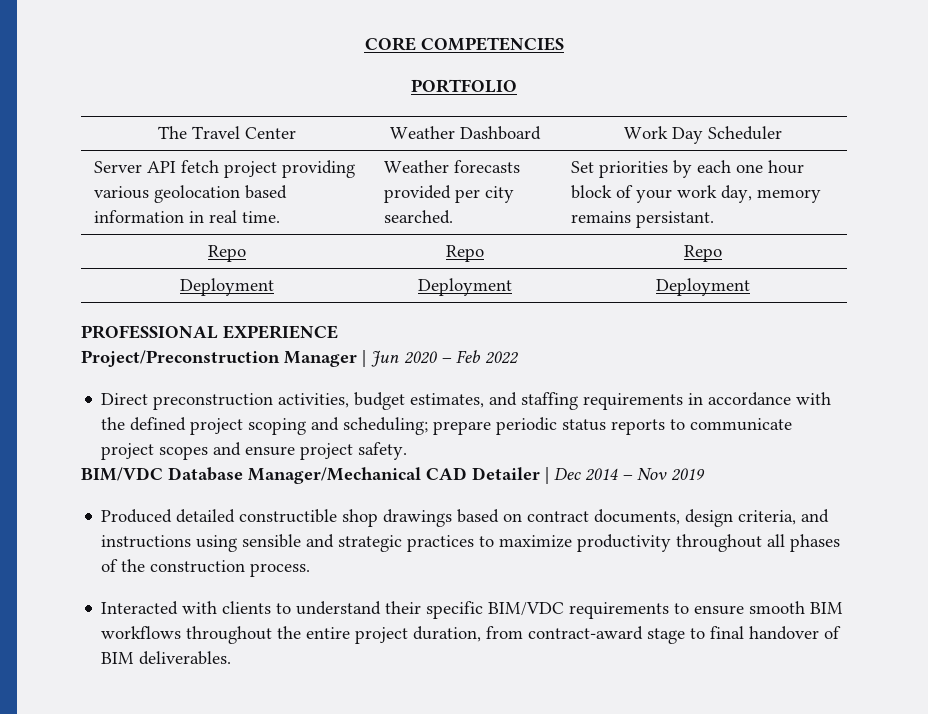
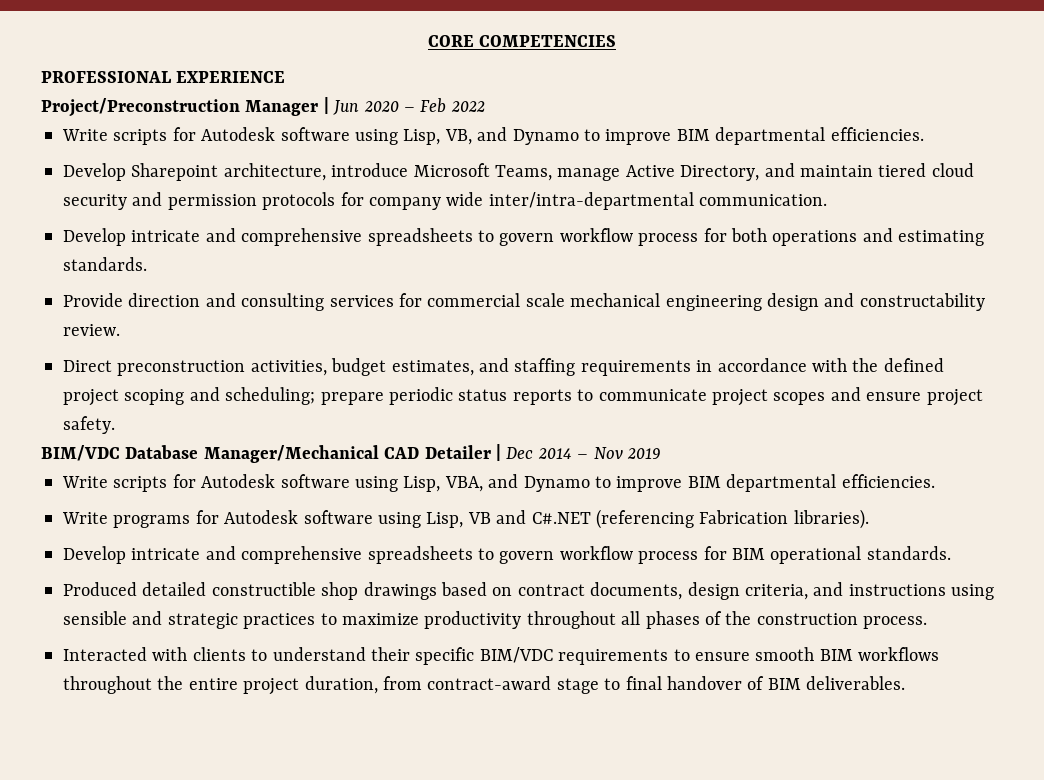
- PORTFOLIO
- The Travel Center | Weather Dashboard | Work Day Scheduler
- Server API fetch project providing various geolocation based information in real time. | Weather forecasts provided per city searched. | Set priorities by each one hour block of your work day, memory remains persistant.
- Repo | Repo | Repo
- Deployment | Deployment | Deployment
+ Write scripts for Autodesk software using Lisp, VB, and Dynamo to improve BIM departmental efficiencies.
+ Develop Sharepoint architecture, introduce Microsoft Teams, manage Active Directory, and maintain tiered cloud security and permission protocols for company wide inter/intra-departmental communication.
+ Develop intricate and comprehensive spreadsheets to govern workflow process for both operations and estimating standards.
+ Provide direction and consulting services for commercial scale mechanical engineering design and constructability review.
+ Write scripts for Autodesk software using Lisp, VBA, and Dynamo to improve BIM departmental efficiencies.
+ Write programs for Autodesk software using Lisp, VB and C#.NET (referencing Fabrication libraries).
+ Develop intricate and comprehensive spreadsheets to govern workflow process for BIM operational standards.

